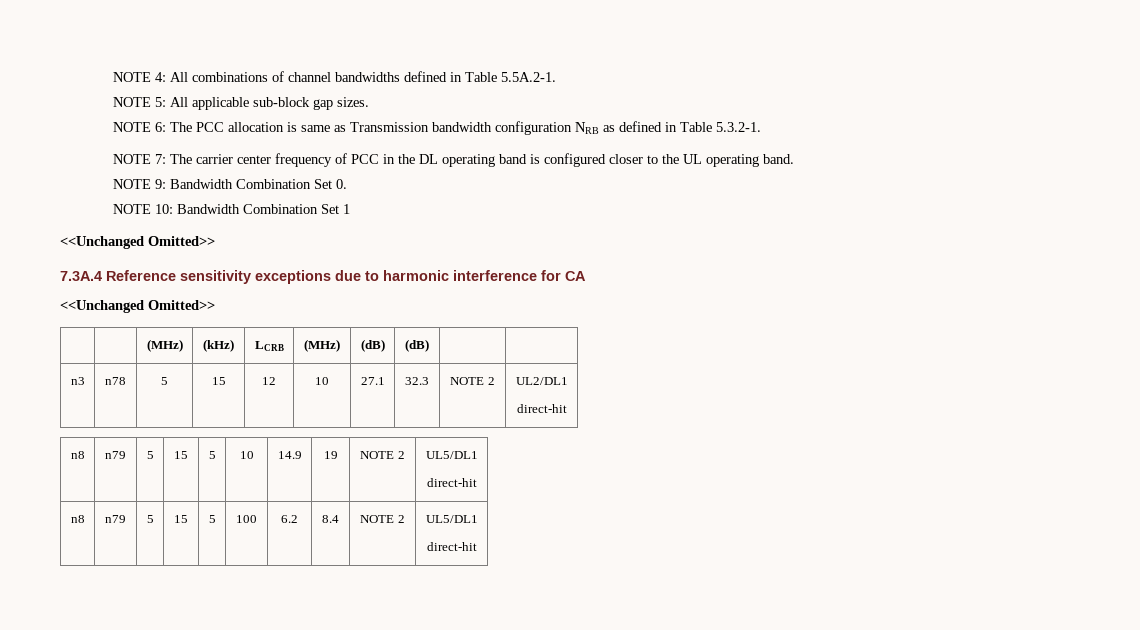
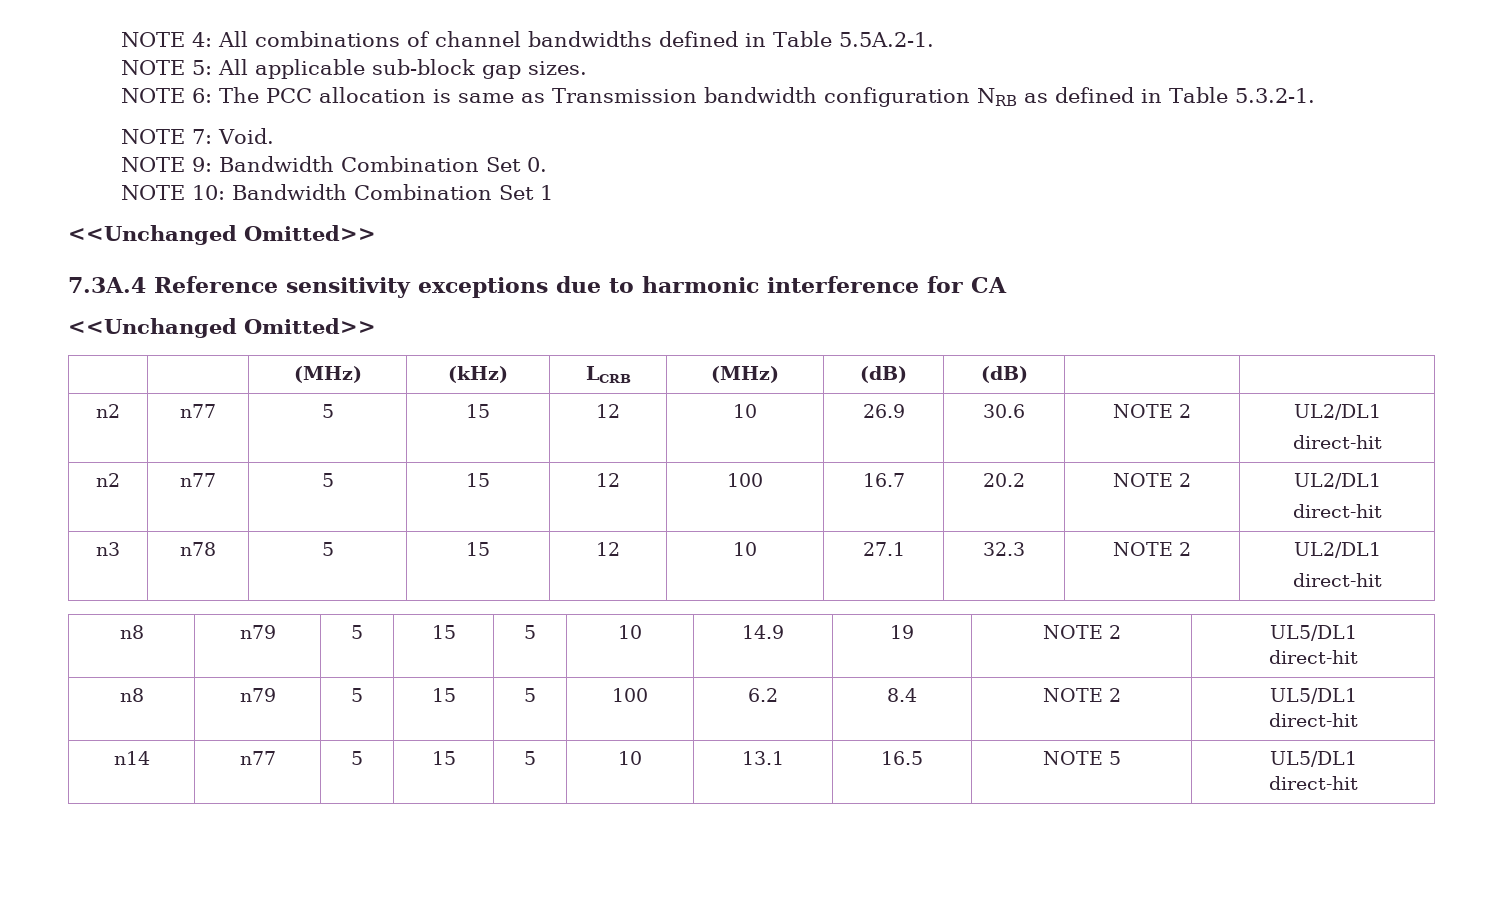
- NOTE 7: The carrier center frequency of PCC in the DL operating band is configured closer to the UL operating band.
+ NOTE 7: Void.
+ n2 | n77 | 5 | 15 | 12 | 10 | 26.9 | 30.6 | NOTE 2 | UL2/DL1
+ direct-hit
+ n2 | n77 | 5 | 15 | 12 | 100 | 16.7 | 20.2 | NOTE 2 | UL2/DL1
+ direct-hit
+ n14 | n77 | 5 | 15 | 5 | 10 | 13.1 | 16.5 | NOTE 5 | UL5/DL1
+ direct-hit

